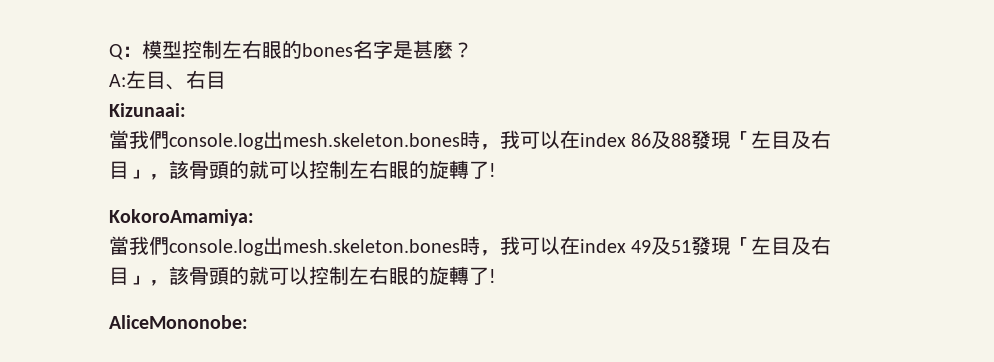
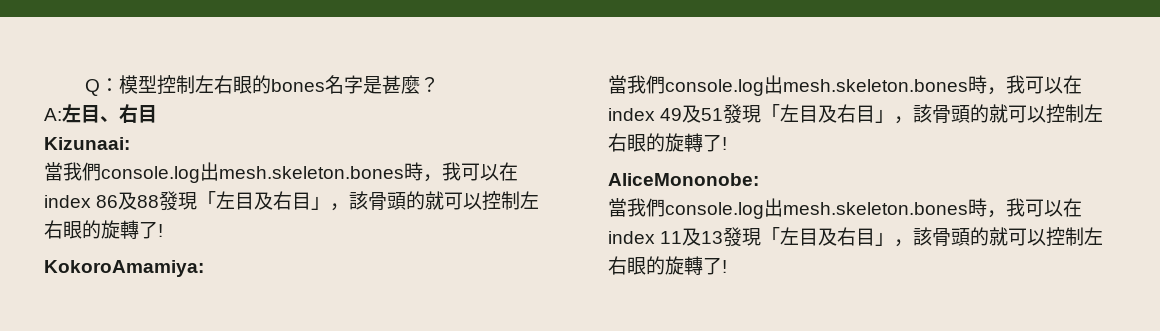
+ 當我們console.log出mesh.skeleton.bones時，我可以在index 11及13發現「左目及右目」，該骨頭的就可以控制左右眼的旋轉了!

